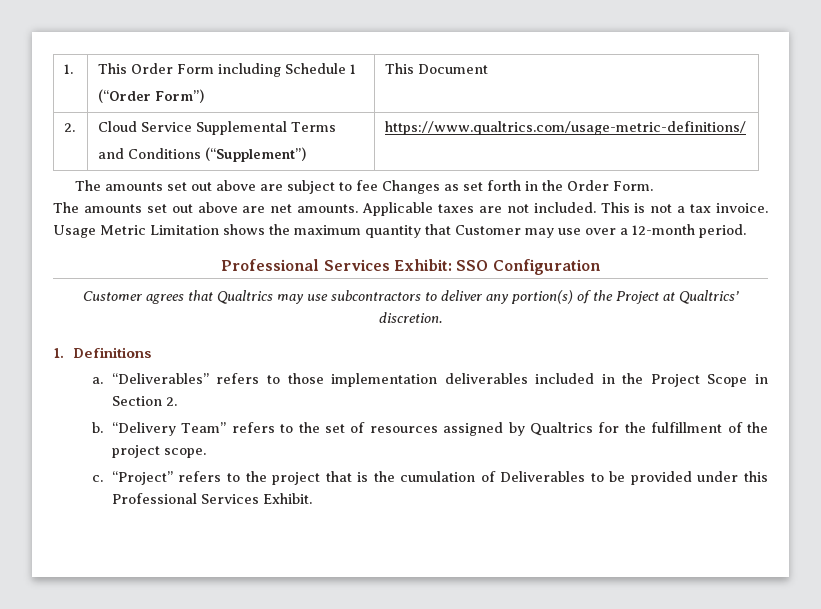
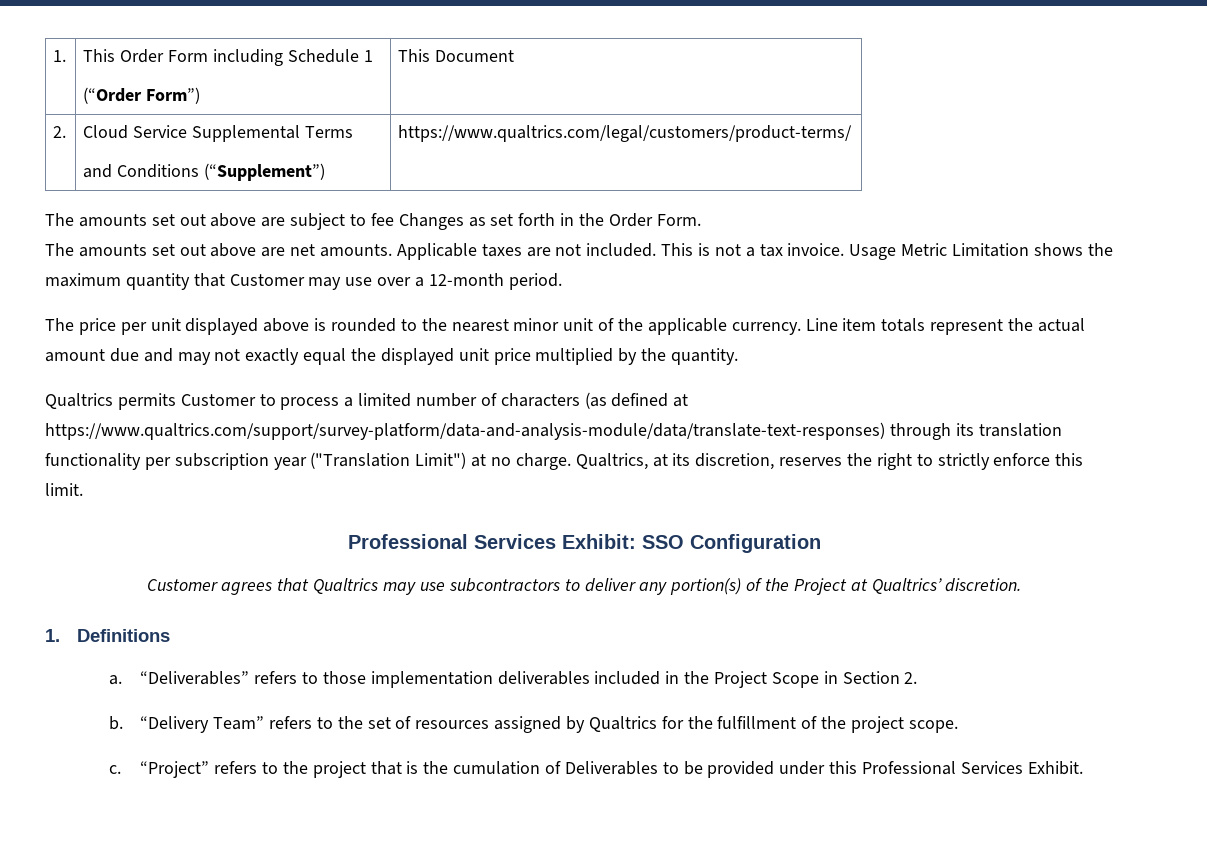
  2. | Cloud Service Supplemental Terms
- and Conditions (“Supplement”) | https://www.qualtrics.com/usage-metric-definitions/
+ and Conditions (“Supplement”) | https://www.qualtrics.com/legal/customers/product-terms/
+ The price per unit displayed above is rounded to the nearest minor unit of the applicable currency. Line item totals represent the actual amount due and may not exactly equal the displayed unit price multiplied by the quantity.
+ Qualtrics permits Customer to process a limited number of characters (as defined at https://www.qualtrics.com/support/survey-platform/data-and-analysis-module/data/translate-text-responses) through its translation functionality per subscription year ("Translation Limit") at no charge. Qualtrics, at its discretion, reserves the right to strictly enforce this limit.

